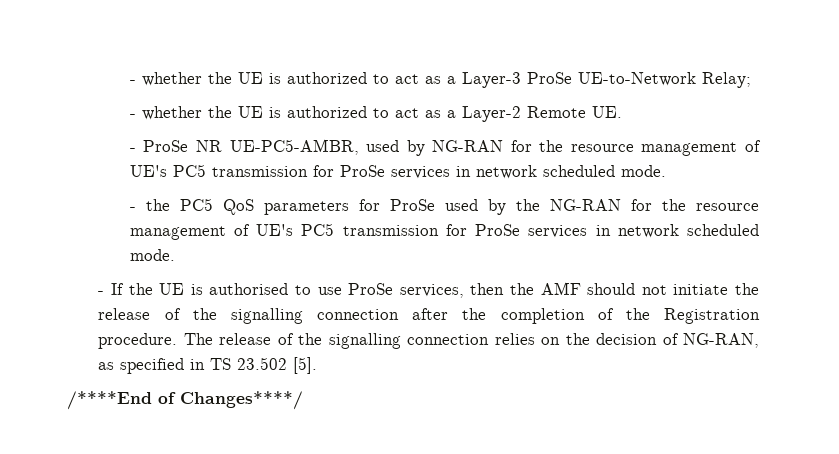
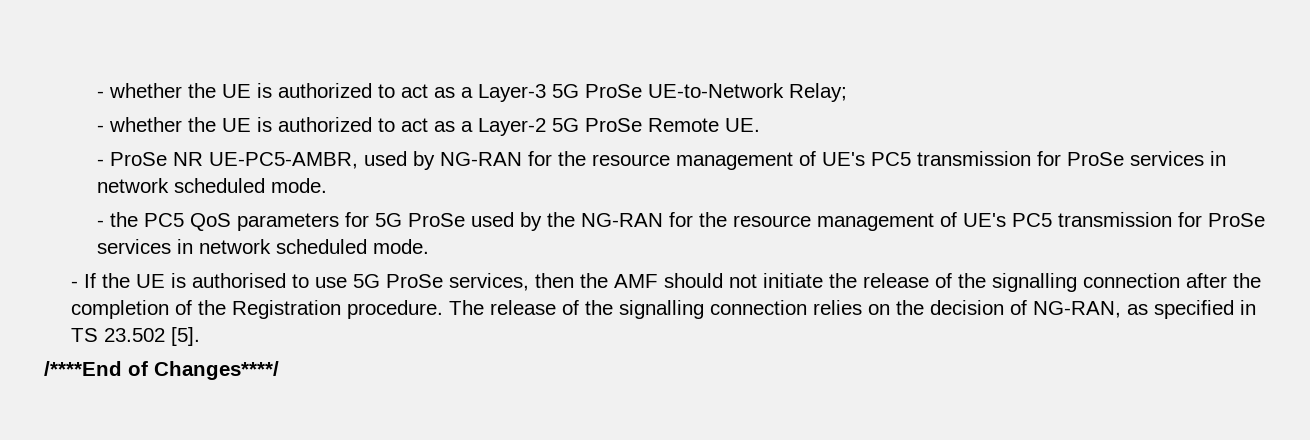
- - whether the UE is authorized to act as a Layer-3 ProSe UE-to-Network Relay;
+ - whether the UE is authorized to act as a Layer-3 5G ProSe UE-to-Network Relay;
- - whether the UE is authorized to act as a Layer-2 Remote UE.
+ - whether the UE is authorized to act as a Layer-2 5G ProSe Remote UE.
- - the PC5 QoS parameters for ProSe used by the NG-RAN for the resource management of UE's PC5 transmission for ProSe services in network scheduled mode.
+ - the PC5 QoS parameters for 5G ProSe used by the NG-RAN for the resource management of UE's PC5 transmission for ProSe services in network scheduled mode.
- - If the UE is authorised to use ProSe services, then the AMF should not initiate the release of the signalling connection after the completion of the Registration procedure.
+ - If the UE is authorised to use 5G ProSe services, then the AMF should not initiate the release of the signalling connection after the completion of the Registration procedure.

